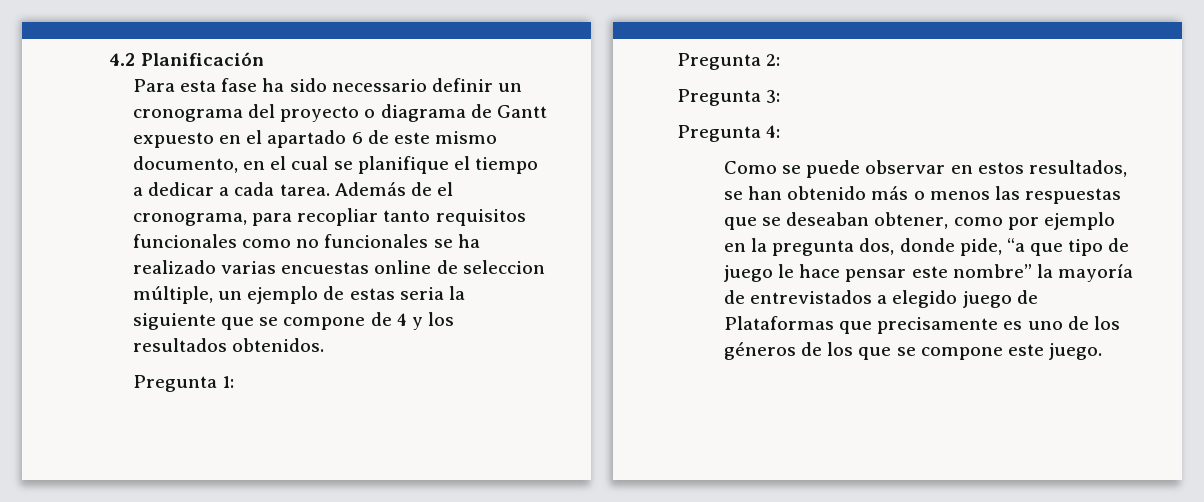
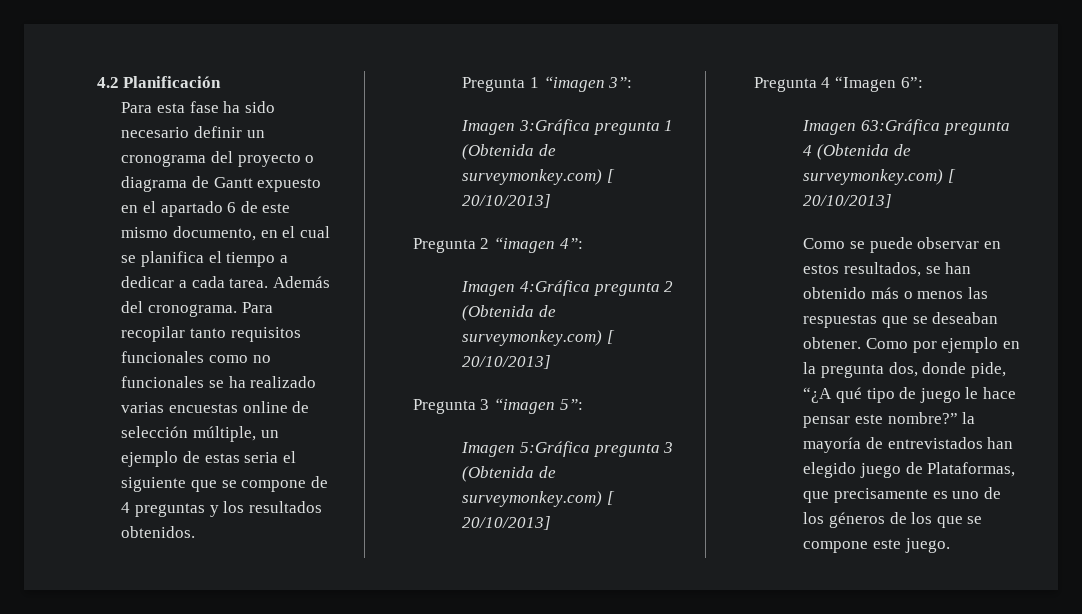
- Para esta fase ha sido necessario definir un cronograma del proyecto o diagrama de Gantt expuesto en el apartado 6 de este mismo documento, en el cual se planifique el tiempo a dedicar a cada tarea.
+ Para esta fase ha sido necesario definir un cronograma del proyecto o diagrama de Gantt expuesto en el apartado 6 de este mismo documento, en el cual se planifica el tiempo a dedicar a cada tarea.
- Además de el cronograma, para recopliar tanto requisitos funcionales como no funcionales se ha realizado varias encuestas online de seleccion múltiple, un ejemplo de estas seria la siguiente que se compone de 4 y los resultados obtenidos.
+ Además del cronograma. Para recopilar tanto requisitos funcionales como no funcionales se ha realizado varias encuestas online de selección múltiple, un ejemplo de estas seria el siguiente que se compone de 4 preguntas y los resultados obtenidos.
- Pregunta 1:
- Pregunta 2:
- Pregunta 3:
- Pregunta 4:
+ Pregunta 1 “imagen 3”:
+ Imagen 3:Gráfica pregunta 1 (Obtenida de surveymonkey.com) [ 20/10/2013]
+ Pregunta 2 “imagen 4”:
+ Imagen 4:Gráfica pregunta 2 (Obtenida de surveymonkey.com) [ 20/10/2013]
+ Pregunta 3 “imagen 5”:
+ Imagen 5:Gráfica pregunta 3 (Obtenida de surveymonkey.com) [ 20/10/2013]
+ Pregunta 4 “Imagen 6”:
+ Imagen 63:Gráfica pregunta 4 (Obtenida de surveymonkey.com) [ 20/10/2013]
- Como se puede observar en estos resultados, se han obtenido más o menos las respuestas que se deseaban obtener, como por ejemplo en la pregunta dos, donde pide, “a que tipo de juego le hace pensar este nombre” la mayoría de entrevistados a elegido juego de Plataformas que precisamente es uno de los géneros de los que se compone este juego.
+ Como se puede observar en estos resultados, se han obtenido más o menos las respuestas que se deseaban obtener. Como por ejemplo en la pregunta dos, donde pide, “¿A qué tipo de juego le hace pensar este nombre?” la mayoría de entrevistados han elegido juego de Plataformas, que precisamente es uno de los géneros de los que se compone este juego.

